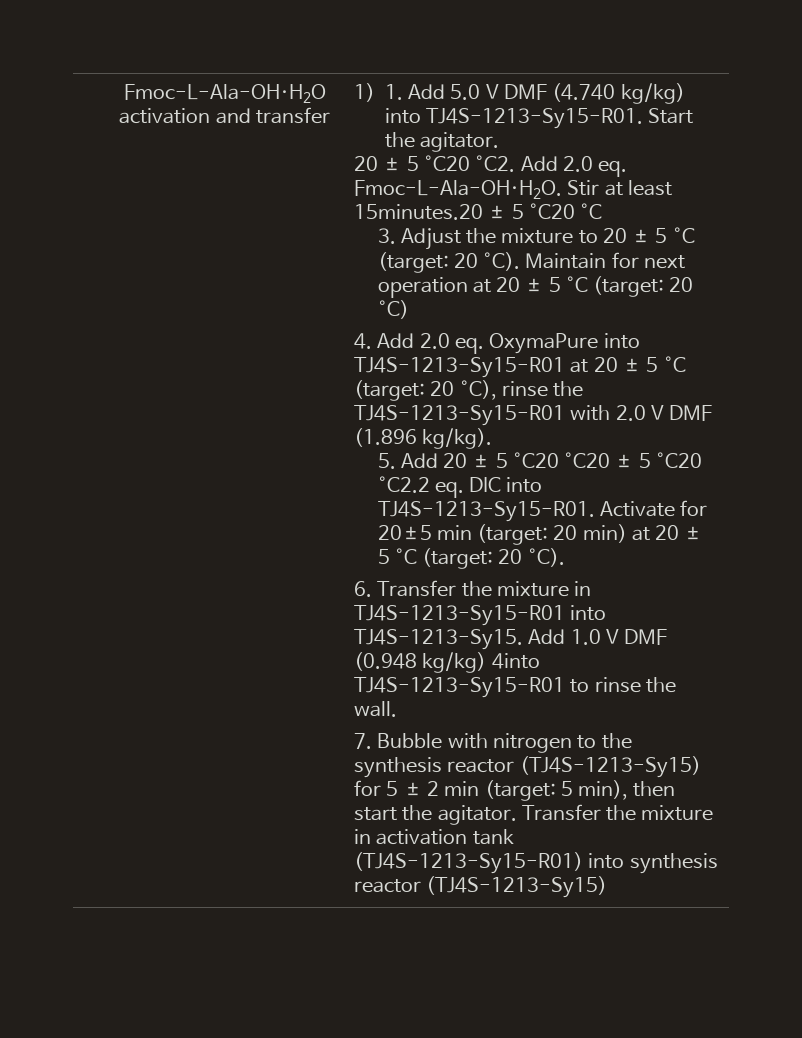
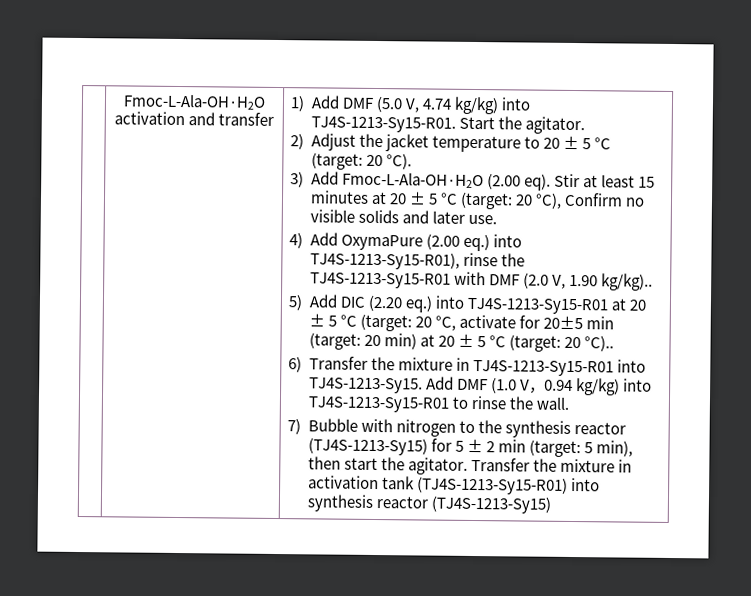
- 1) 1. Add 5.0 V DMF (4.740 kg/kg) into TJ4S-1213-Sy15-R01.
+ 1) Add DMF (5.0 V, 4.74 kg/kg) into TJ4S-1213-Sy15-R01.
- 20 ± 5 °C20 °C2. Add 2.0 eq. Fmoc-L-Ala-OH·H2O. Stir at least 15minutes.20 ± 5 °C20 °C
- 3. Adjust the mixture to 20 ± 5 °C (target: 20 °C). Maintain for next operation at 20 ± 5 °C (target: 20 °C)
- 4. Add 2.0 eq. OxymaPure into TJ4S-1213-Sy15-R01 at 20 ± 5 °C (target: 20 °C), rinse the TJ4S-1213-Sy15-R01 with 2.0 V DMF (1.896 kg/kg).
- 5. Add 20 ± 5 °C20 °C20 ± 5 °C20 °C2.2 eq. DIC into TJ4S-1213-Sy15-R01. Activate for 20±5 min (target: 20 min) at 20 ± 5 °C (target: 20 °C).
- 6. Transfer the mixture in TJ4S-1213-Sy15-R01 into TJ4S-1213-Sy15.
+ 2) Adjust the jacket temperature to 20 ± 5 °C (target: 20 °C).
+ 3) Add Fmoc-L-Ala-OH·H2O (2.00 eq). Stir at least 15 minutes at 20 ± 5 °C (target: 20 °C), Confirm no visible solids and later use.
+ 4) Add OxymaPure (2.00 eq.) into TJ4S-1213-Sy15-R01), rinse the TJ4S-1213-Sy15-R01 with DMF (2.0 V, 1.90 kg/kg)..
+ 5) Add DIC (2.20 eq.) into TJ4S-1213-Sy15-R01 at 20 ± 5 °C (target: 20 °C, activate for 20±5 min (target: 20 min) at 20 ± 5 °C (target: 20 °C)..
+ 6) Transfer the mixture in TJ4S-1213-Sy15-R01 into TJ4S-1213-Sy15.
- Add 1.0 V DMF (0.948 kg/kg) 4into TJ4S-1213-Sy15-R01 to rinse the wall.
+ Add DMF (1.0 V，0.94 kg/kg) into TJ4S-1213-Sy15-R01 to rinse the wall.
- 7. Bubble with nitrogen to the synthesis reactor (TJ4S-1213-Sy15) for 5 ± 2 min (target: 5 min), then start the agitator.
+ 7) Bubble with nitrogen to the synthesis reactor (TJ4S-1213-Sy15) for 5 ± 2 min (target: 5 min), then start the agitator.

